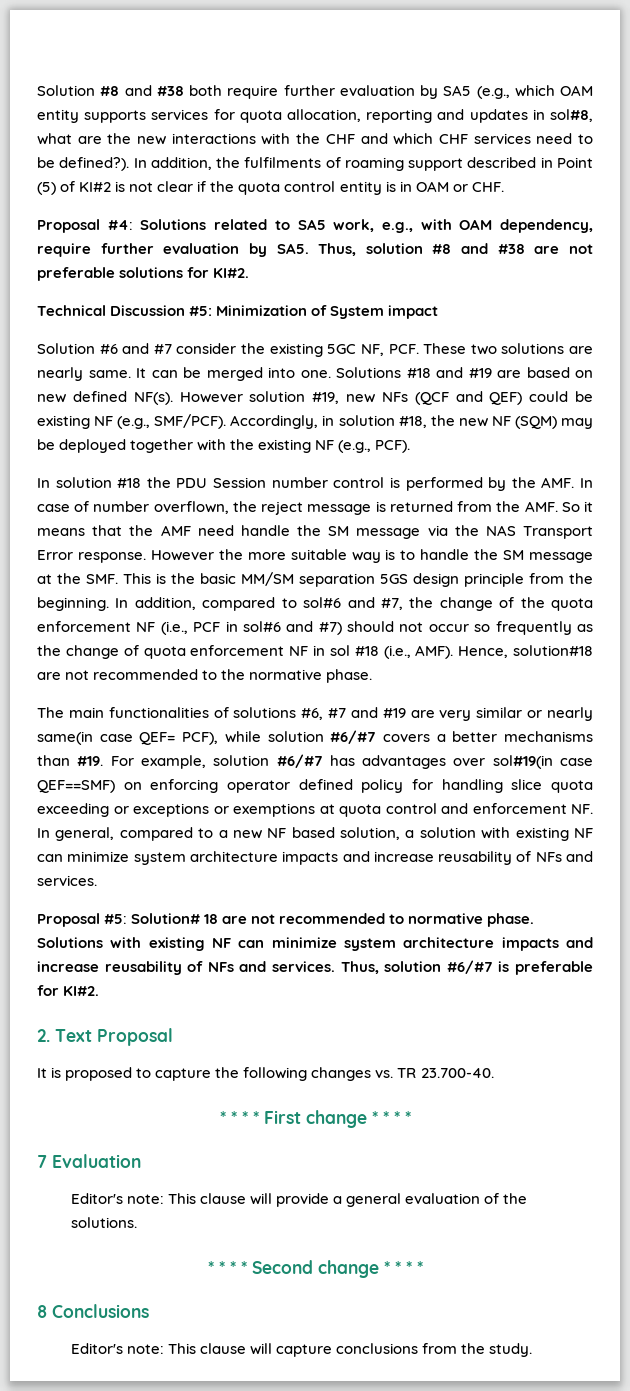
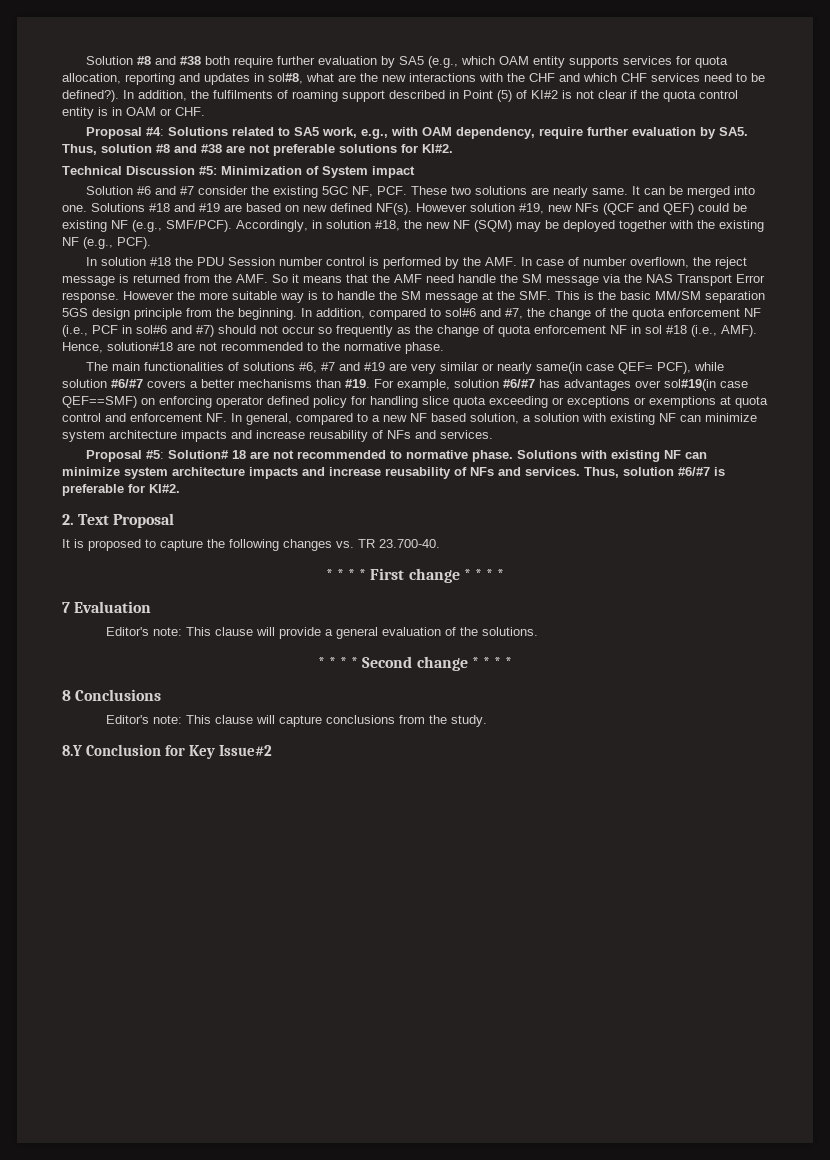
+ 8.Y Conclusion for Key Issue#2

